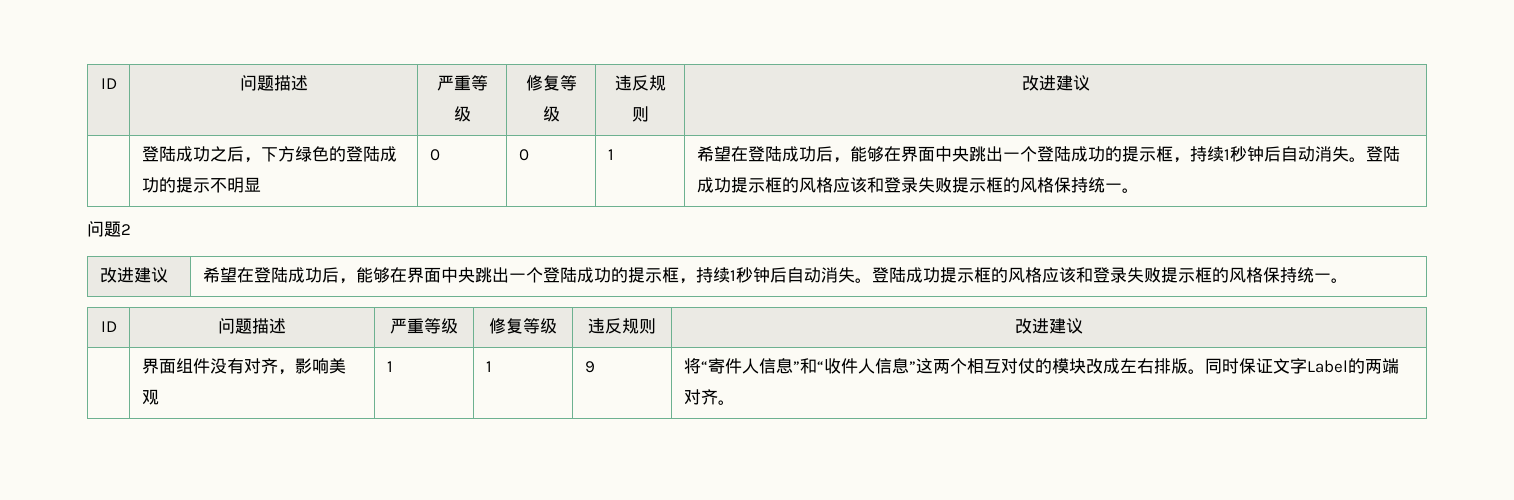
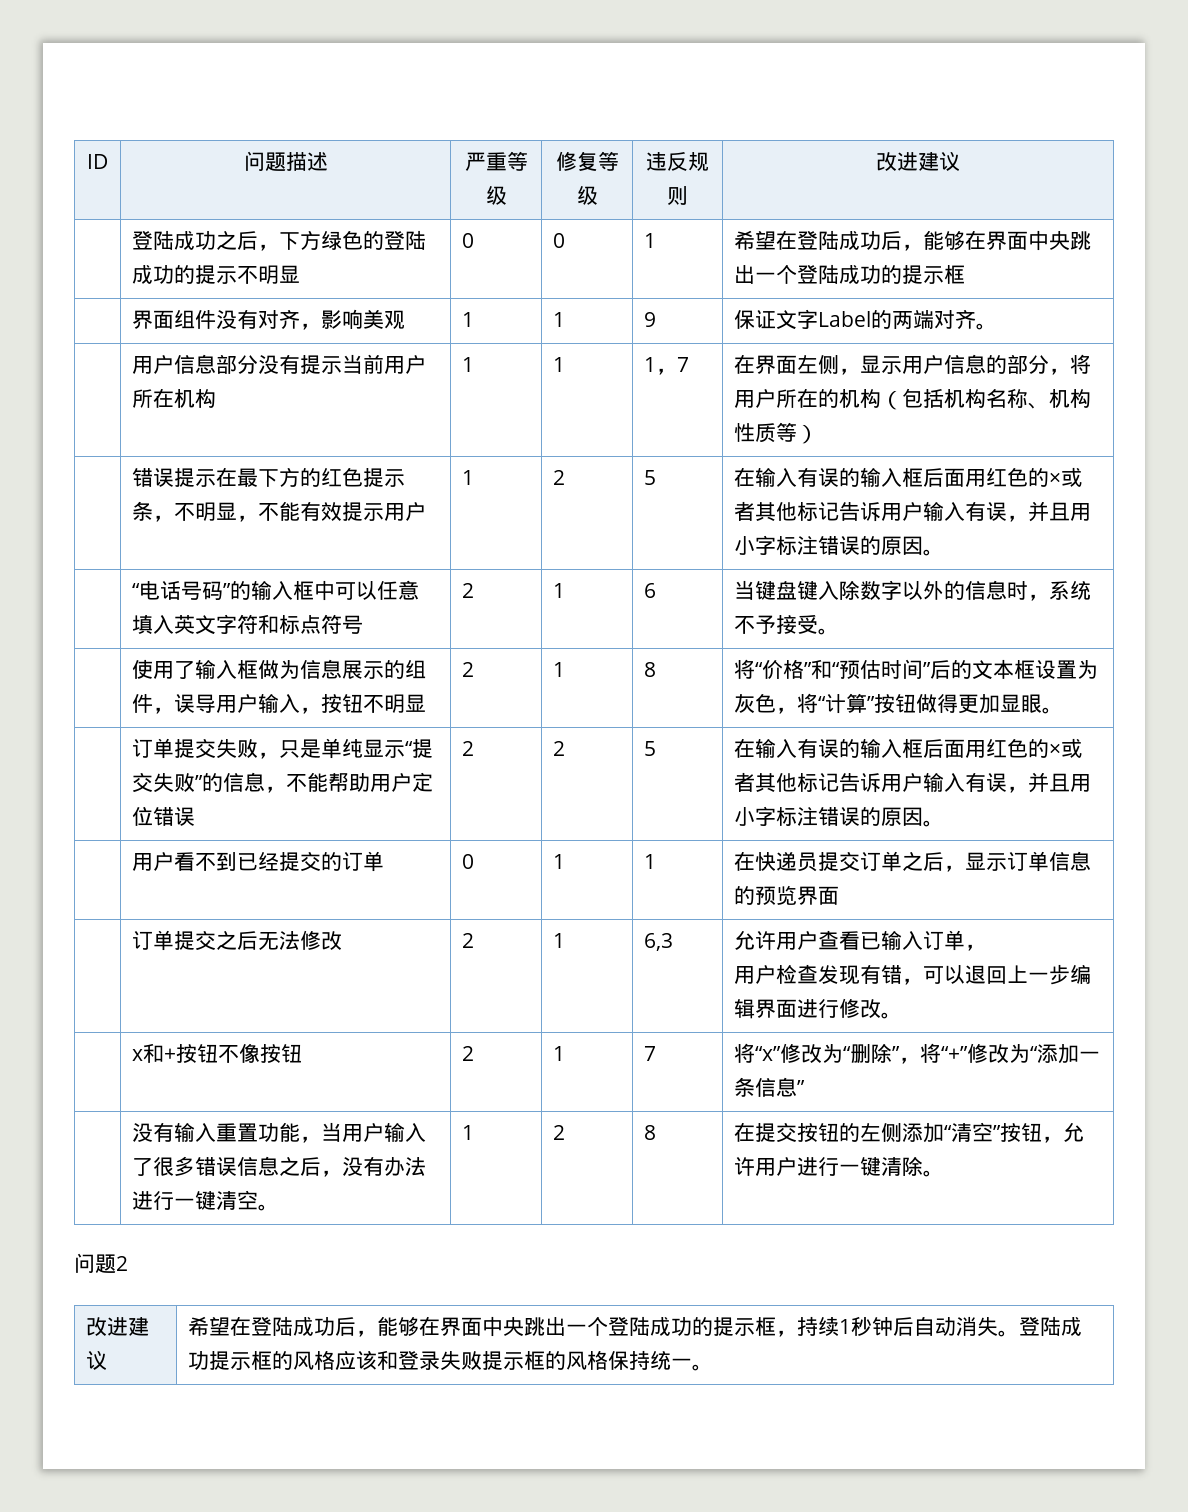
- 1 | 希望在登陆成功后，能够在界面中央跳出一个登陆成功的提示框，持续1秒钟后自动消失。登陆成功提示框的风格应该和登录失败提示框的风格保持统一。
+ 1 | 希望在登陆成功后，能够在界面中央跳出一个登陆成功的提示框
+ | 界面组件没有对齐，影响美观 | 1 | 1 | 9 | 保证文字Label的两端对齐。
+ | 用户信息部分没有提示当前用户所在机构 | 1 | 1 | 1，7 | 在界面左侧，显示用户信息的部分，将用户所在的机构（包括机构名称、机构性质等）
+ | 错误提示在最下方的红色提示条，不明显，不能有效提示用户 | 1 | 2 | 5 | 在输入有误的输入框后面用红色的×或者其他标记告诉用户输入有误，并且用小字标注错误的原因。
+ | “电话号码”的输入框中可以任意填入英文字符和标点符号 | 2 | 1 | 6 | 当键盘键入除数字以外的信息时，系统不予接受。
+ | 使用了输入框做为信息展示的组件，误导用户输入，按钮不明显 | 2 | 1 | 8 | 将“价格”和“预估时间”后的文本框设置为灰色，将“计算”按钮做得更加显眼。
+ | 订单提交失败，只是单纯显示“提交失败”的信息，不能帮助用户定位错误 | 2 | 2 | 5 | 在输入有误的输入框后面用红色的×或者其他标记告诉用户输入有误，并且用小字标注错误的原因。
+ | 用户看不到已经提交的订单 | 0 | 1 | 1 | 在快递员提交订单之后，显示订单信息的预览界面
+ | 订单提交之后无法修改 | 2 | 1 | 6,3 | 允许用户查看已输入订单，
+ 用户检查发现有错，可以退回上一步编辑界面进行修改。
+ | x和+按钮不像按钮 | 2 | 1 | 7 | 将“x”修改为“删除”，将“+”修改为“添加一条信息”
+ | 没有输入重置功能，当用户输入了很多错误信息之后，没有办法进行一键清空。 | 1 | 2 | 8 | 在提交按钮的左侧添加“清空”按钮，允许用户进行一键清除。
  改进建议 | 希望在登陆成功后，能够在界面中央跳出一个登陆成功的提示框，持续1秒钟后自动消失。登陆成功提示框的风格应该和登录失败提示框的风格保持统一。
- ID | 问题描述 | 严重等级 | 修复等级 | 违反规则 | 改进建议
- | 界面组件没有对齐，影响美观 | 1 | 1 | 9 | 将“寄件人信息”和“收件人信息”这两个相互对仗的模块改成左右排版。同时保证文字Label的两端对齐。

